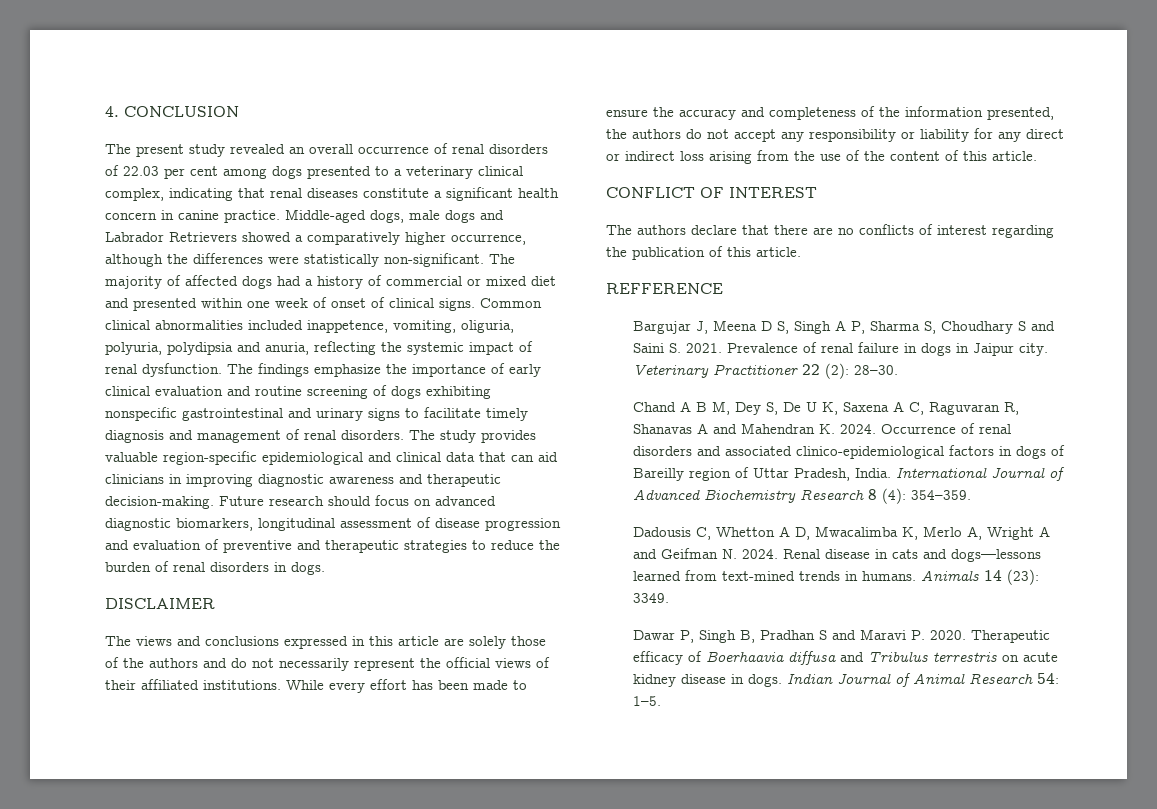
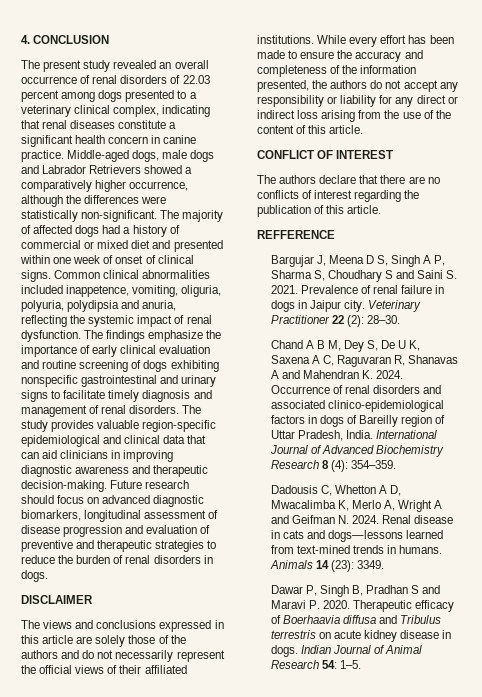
- The present study revealed an overall occurrence of renal disorders of 22.03 per cent among dogs presented to a veterinary clinical complex, indicating that renal diseases constitute a significant health concern in canine practice.
+ The present study revealed an overall occurrence of renal disorders of 22.03 percent among dogs presented to a veterinary clinical complex, indicating that renal diseases constitute a significant health concern in canine practice.

